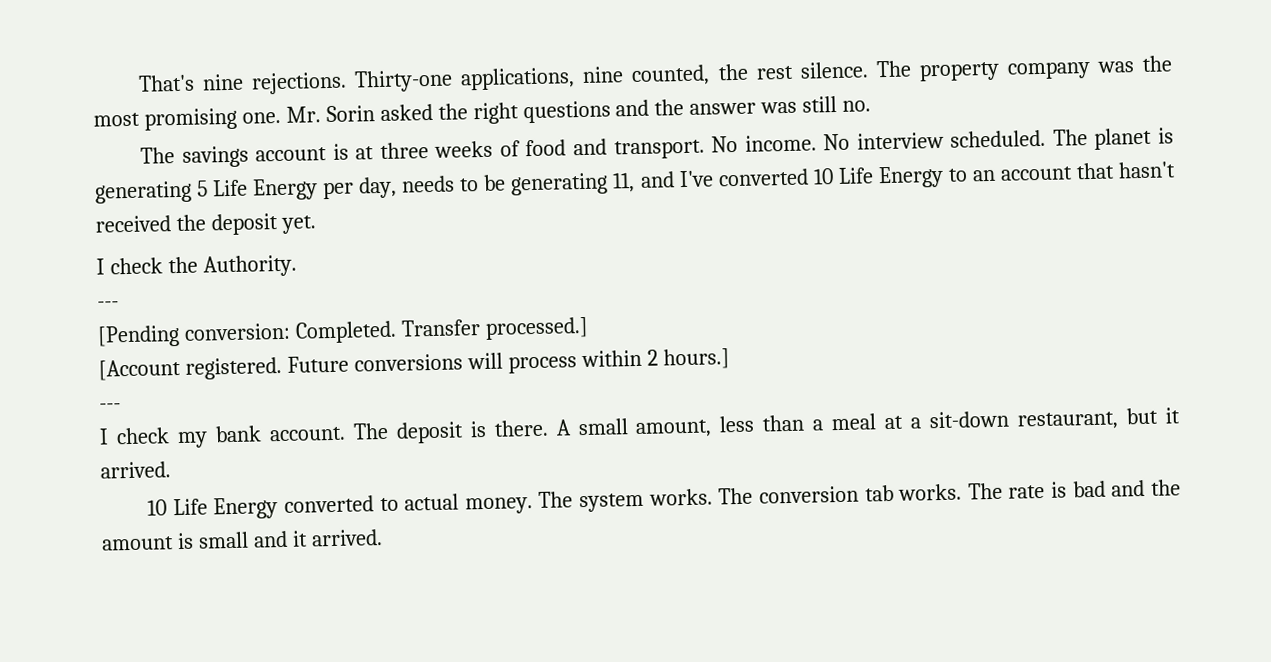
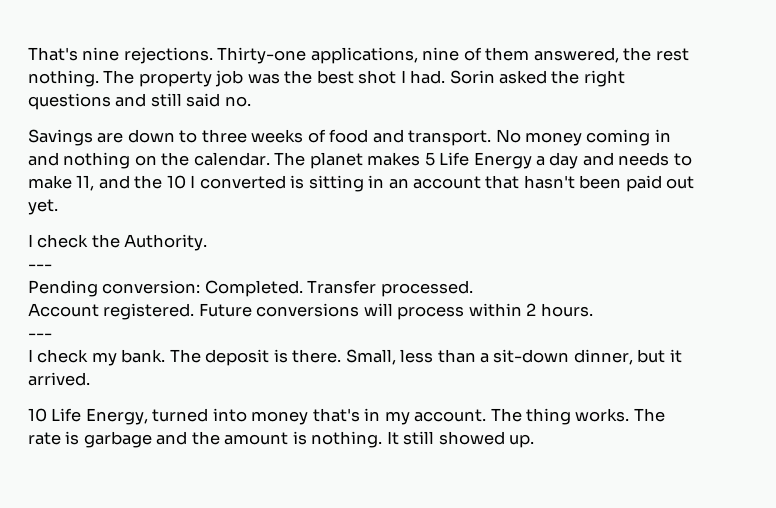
- Thirty-one applications, nine counted, the rest silence.
+ Thirty-one applications, nine of them answered, the rest nothing.
- The property company was the most promising one. Mr. Sorin asked the right questions and the answer was still no.
- The savings account is at three weeks of food and transport.
+ The property job was the best shot I had. Sorin asked the right questions and still said no.
+ Savings are down to three weeks of food and transport.
- No income. No interview scheduled. The planet is generating 5 Life Energy per day, needs to be generating 11, and I've converted 10 Life Energy to an account that hasn't received the deposit yet.
+ No money coming in and nothing on the calendar. The planet makes 5 Life Energy a day and needs to make 11, and the 10 I converted is sitting in an account that hasn't been paid out yet.
- [Pending conversion: Completed.
+ Pending conversion: Completed.
- Transfer processed.]
- [Account registered.
+ Transfer processed.
+ Account registered.
- Future conversions will process within 2 hours.]
+ Future conversions will process within 2 hours.
- I check my bank account.
+ I check my bank.
- A small amount, less than a meal at a sit-down restaurant, but it arrived.
+ Small, less than a sit-down dinner, but it arrived.
- 10 Life Energy converted to actual money. The system works. The conversion tab works.
+ 10 Life Energy, turned into money that's in my account. The thing works.
- The rate is bad and the amount is small and it arrived.
+ The rate is garbage and the amount is nothing. It still showed up.

